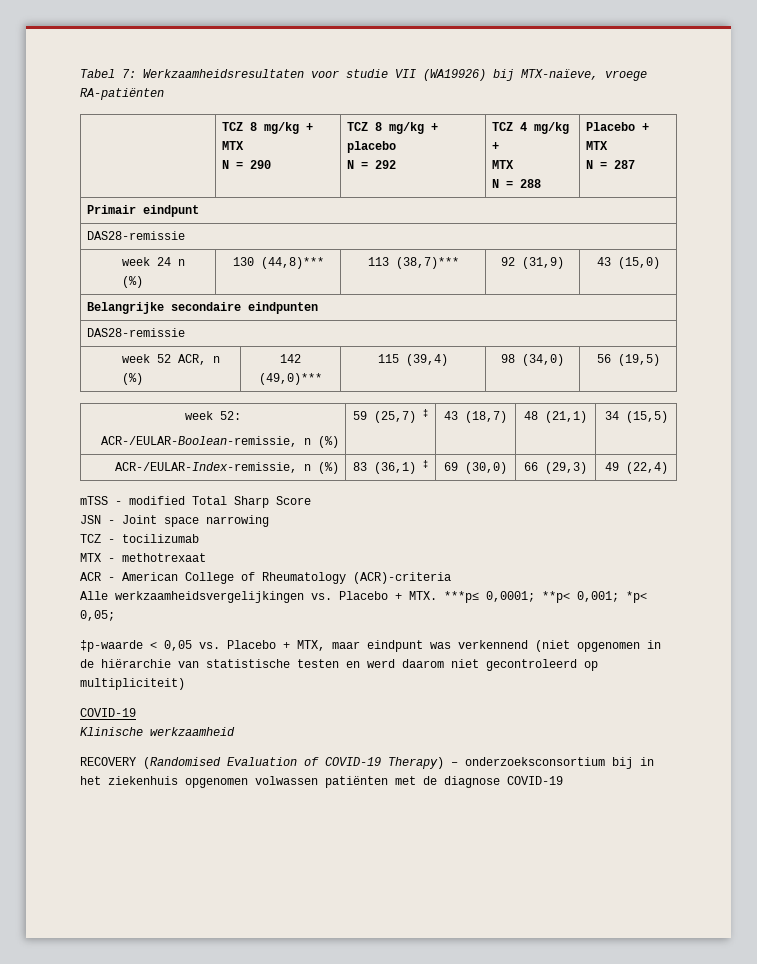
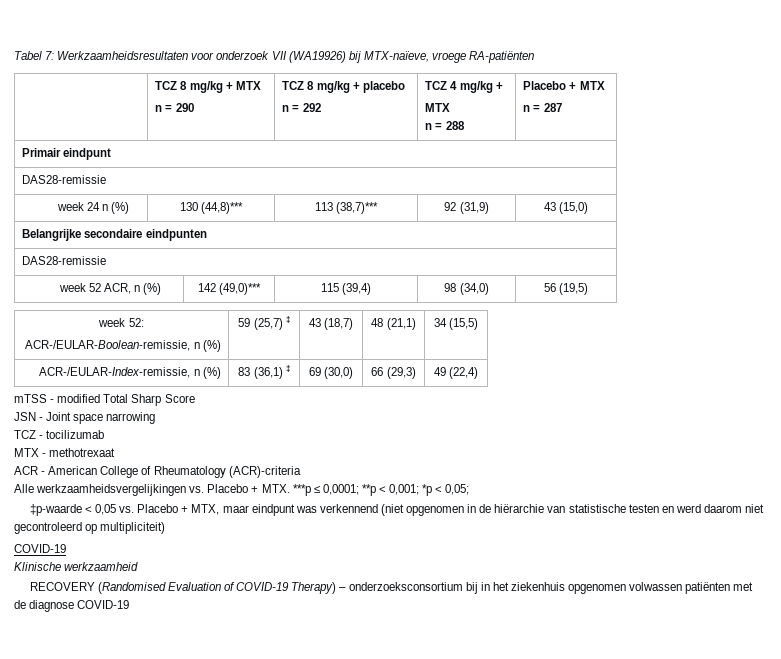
- Tabel 7: Werkzaamheidsresultaten voor studie VII (WA19926) bij MTX-naïeve, vroege RA-patiënten
+ Tabel 7: Werkzaamheidsresultaten voor onderzoek VII (WA19926) bij MTX-naïeve, vroege RA-patiënten
  | TCZ 8 mg/kg + MTX
- N = 290 | TCZ 8 mg/kg + placebo
- N = 292 | TCZ 4 mg/kg +
+ n = 290 | TCZ 8 mg/kg + placebo
+ n = 292 | TCZ 4 mg/kg +
  MTX
- N = 288 | Placebo + MTX
- N = 287
+ n = 288 | Placebo + MTX
+ n = 287
- Alle werkzaamheidsvergelijkingen vs. Placebo + MTX. ***p≤ 0,0001; **p˂ 0,001; *p˂ 0,05;
+ Alle werkzaamheidsvergelijkingen vs. Placebo + MTX. ***p ≤ 0,0001; **p ˂ 0,001; *p ˂ 0,05;

